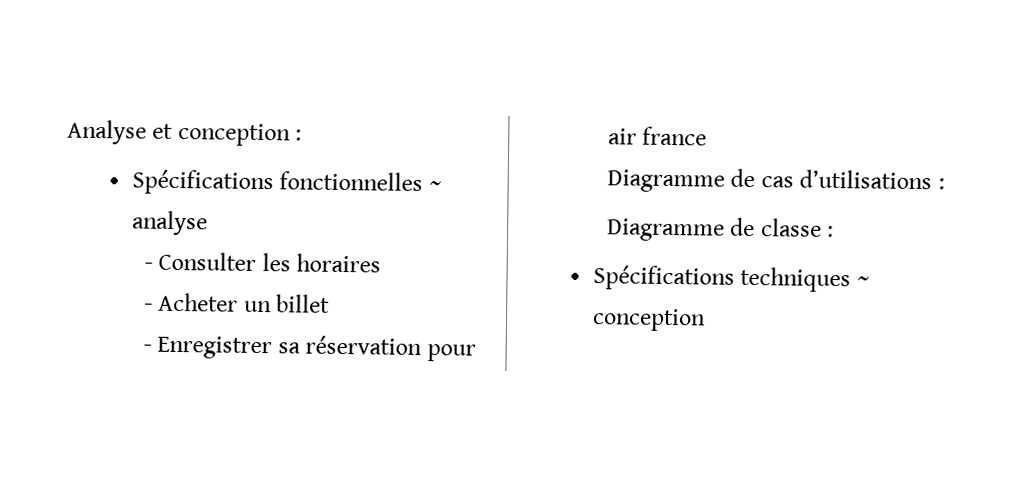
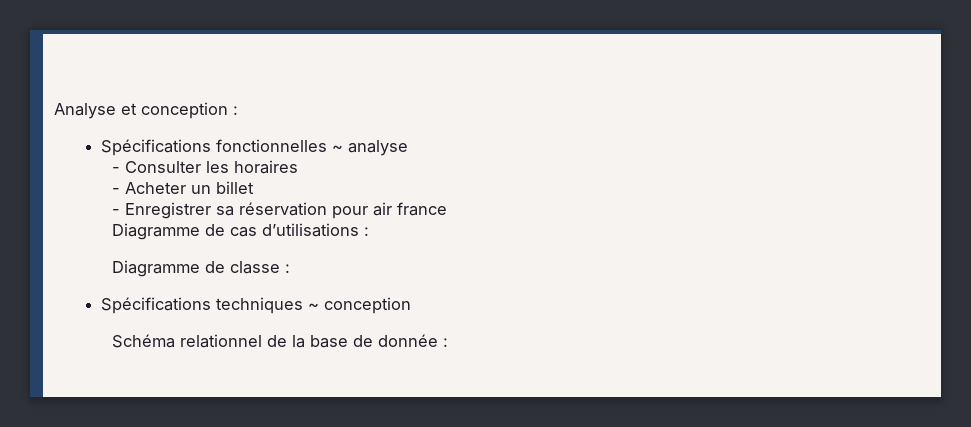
+ Schéma relationnel de la base de donnée :

